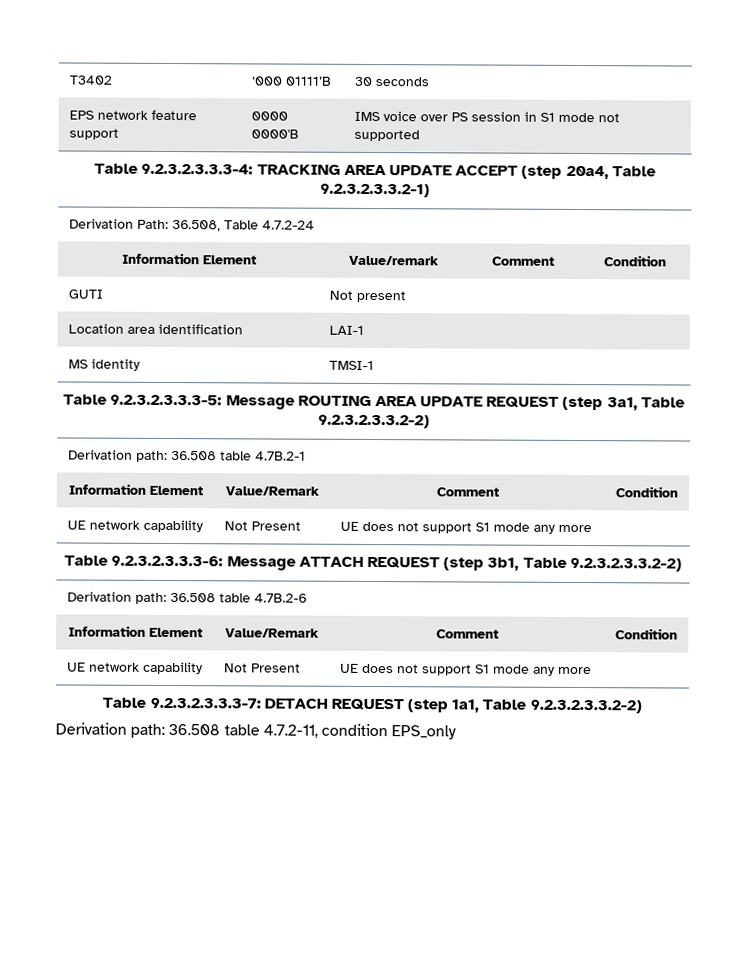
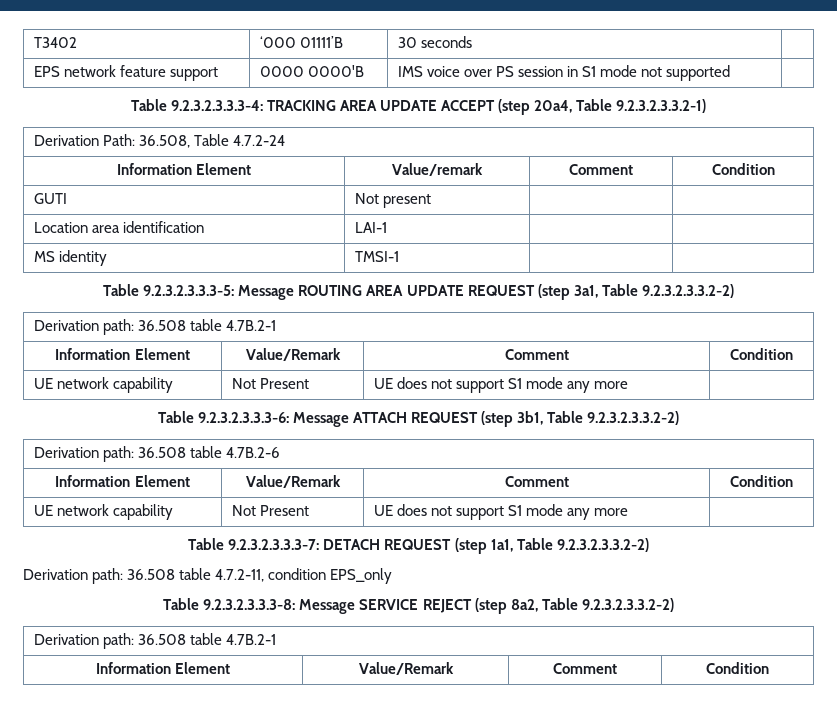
+ Table 9.2.3.2.3.3.3-8: Message SERVICE REJECT (step 8a2, Table 9.2.3.2.3.3.2-2)
+ Derivation path: 36.508 table 4.7B.2-1
+ Information Element | Value/Remark | Comment | Condition

